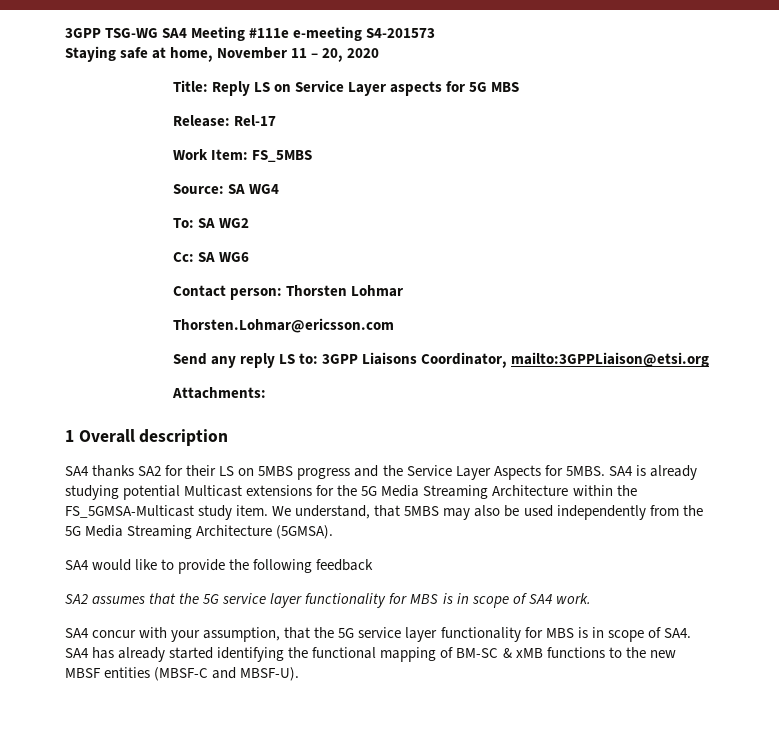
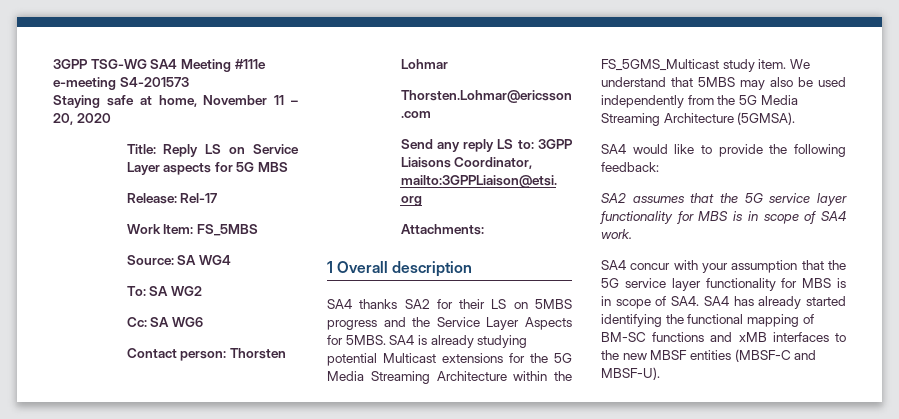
- SA4 is already studying potential Multicast extensions for the 5G Media Streaming Architecture within the FS_5GMSA-Multicast study item.
+ SA4 is already studying potential Multicast extensions for the 5G Media Streaming Architecture within the FS_5GMS_Multicast study item.
- We understand, that 5MBS may also be used independently from the 5G Media Streaming Architecture (5GMSA).
+ We understand that 5MBS may also be used independently from the 5G Media Streaming Architecture (5GMSA).
- SA4 would like to provide the following feedback
+ SA4 would like to provide the following feedback:
- SA4 concur with your assumption, that the 5G service layer functionality for MBS is in scope of SA4. SA4 has already started identifying the functional mapping of BM-SC & xMB functions to the new MBSF entities (MBSF-C and MBSF-U).
+ SA4 concur with your assumption that the 5G service layer functionality for MBS is in scope of SA4. SA4 has already started identifying the functional mapping of BM-SC functions and xMB interfaces to the new MBSF entities (MBSF-C and MBSF-U).

